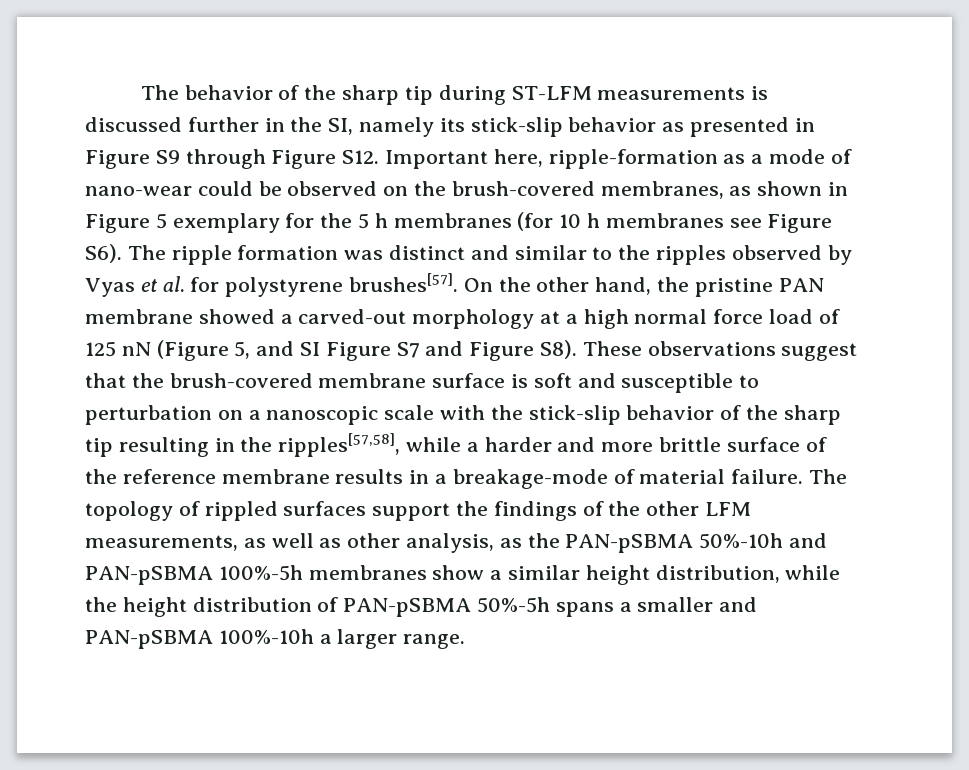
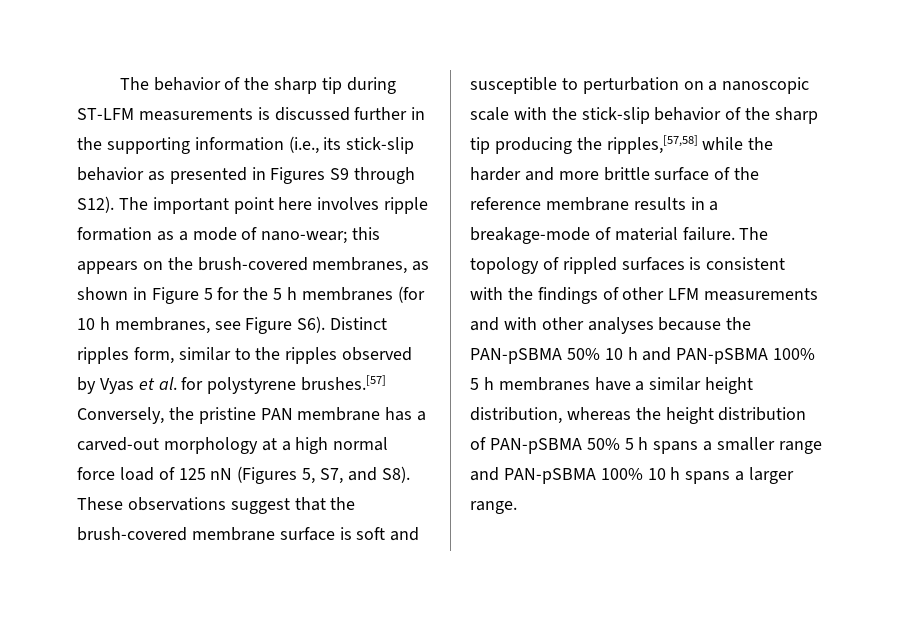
- The behavior of the sharp tip during ST-LFM measurements is discussed further in the SI, namely its stick-slip behavior as presented in Figure S9 through Figure S12. Important here, ripple-formation as a mode of nano-wear could be observed on the brush-covered membranes, as shown in Figure 5 exemplary for the 5 h membranes (for 10 h membranes see Figure S6). The ripple formation was distinct and similar to the ripples observed by Vyas et al. for polystyrene brushes[57]. On the other hand, the pristine PAN membrane showed a carved-out morphology at a high normal force load of 125 nN (Figure 5, and SI Figure S7 and Figure S8). These observations suggest that the brush-covered membrane surface is soft and susceptible to perturbation on a nanoscopic scale with the stick-slip behavior of the sharp tip resulting in the ripples[57,58], while a harder and more brittle surface of the reference membrane results in a breakage-mode of material failure.
+ The behavior of the sharp tip during ST-LFM measurements is discussed further in the supporting information (i.e., its stick-slip behavior as presented in Figures S9 through S12). The important point here involves ripple formation as a mode of nano-wear; this appears on the brush-covered membranes, as shown in Figure 5 for the 5 h membranes (for 10 h membranes, see Figure S6). Distinct ripples form, similar to the ripples observed by Vyas et al. for polystyrene brushes.[57] Conversely, the pristine PAN membrane has a carved-out morphology at a high normal force load of 125 nN (Figures 5, S7, and S8). These observations suggest that the brush-covered membrane surface is soft and susceptible to perturbation on a nanoscopic scale with the stick-slip behavior of the sharp tip producing the ripples,[57,58] while the harder and more brittle surface of the reference membrane results in a breakage-mode of material failure.
- The topology of rippled surfaces support the findings of the other LFM measurements, as well as other analysis, as the PAN-pSBMA 50%-10h and PAN-pSBMA 100%-5h membranes show a similar height distribution, while the height distribution of PAN-pSBMA 50%-5h spans a smaller and PAN-pSBMA 100%-10h a larger range.
+ The topology of rippled surfaces is consistent with the findings of other LFM measurements and with other analyses because the PAN-pSBMA 50% 10 h and PAN-pSBMA 100% 5 h membranes have a similar height distribution, whereas the height distribution of PAN-pSBMA 50% 5 h spans a smaller range and PAN-pSBMA 100% 10 h spans a larger range.

